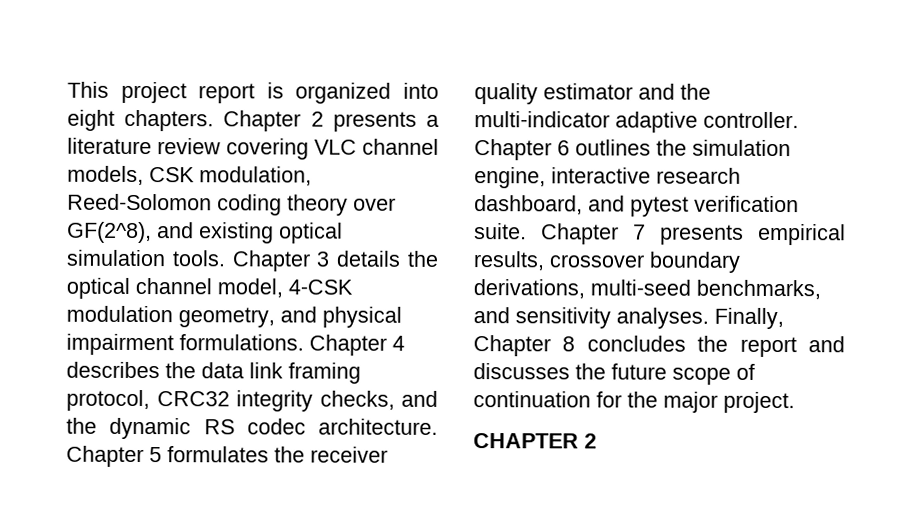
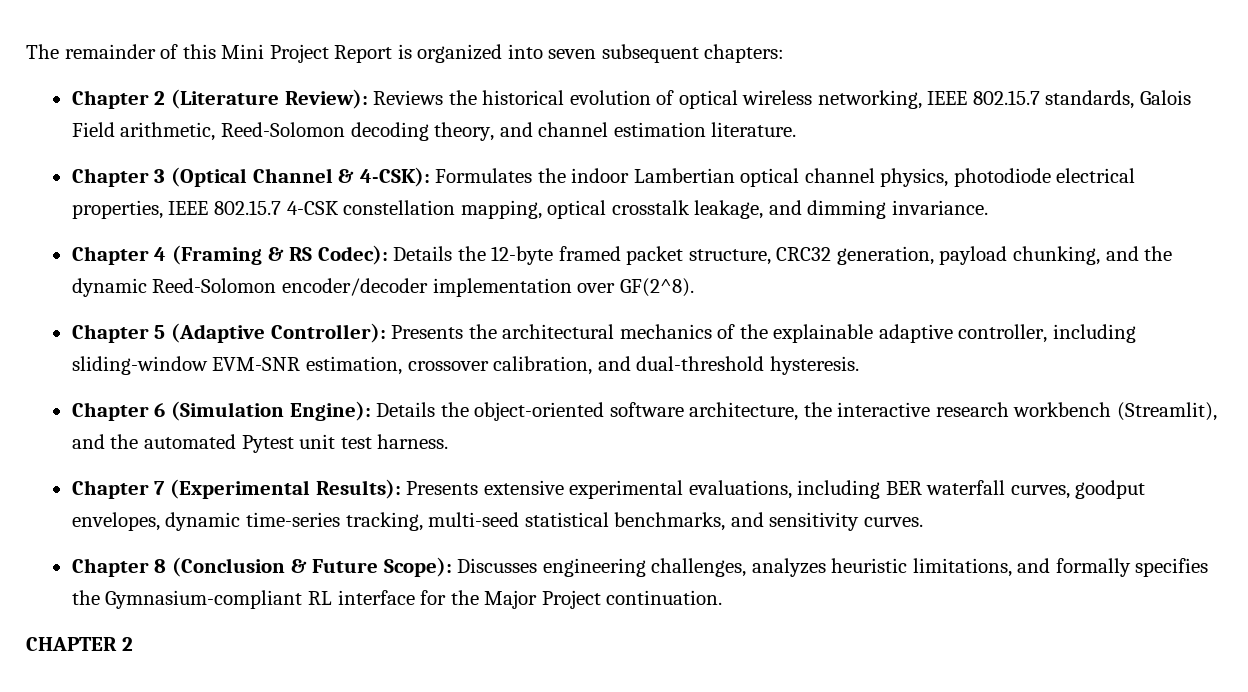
- This project report is organized into eight chapters. Chapter 2 presents a literature review covering VLC channel models, CSK modulation, Reed-Solomon coding theory over GF(2^8), and existing optical simulation tools. Chapter 3 details the optical channel model, 4-CSK modulation geometry, and physical impairment formulations. Chapter 4 describes the data link framing protocol, CRC32 integrity checks, and the dynamic RS codec architecture. Chapter 5 formulates the receiver quality estimator and the multi-indicator adaptive controller. Chapter 6 outlines the simulation engine, interactive research dashboard, and pytest verification suite. Chapter 7 presents empirical results, crossover boundary derivations, multi-seed benchmarks, and sensitivity analyses. Finally, Chapter 8 concludes the report and discusses the future scope of continuation for the major project.
+ The remainder of this Mini Project Report is organized into seven subsequent chapters:
+ Chapter 2 (Literature Review): Reviews the historical evolution of optical wireless networking, IEEE 802.15.7 standards, Galois Field arithmetic, Reed-Solomon decoding theory, and channel estimation literature.
+ Chapter 3 (Optical Channel & 4-CSK): Formulates the indoor Lambertian optical channel physics, photodiode electrical properties, IEEE 802.15.7 4-CSK constellation mapping, optical crosstalk leakage, and dimming invariance.
+ Chapter 4 (Framing & RS Codec): Details the 12-byte framed packet structure, CRC32 generation, payload chunking, and the dynamic Reed-Solomon encoder/decoder implementation over GF(2^8).
+ Chapter 5 (Adaptive Controller): Presents the architectural mechanics of the explainable adaptive controller, including sliding-window EVM-SNR estimation, crossover calibration, and dual-threshold hysteresis.
+ Chapter 6 (Simulation Engine): Details the object-oriented software architecture, the interactive research workbench (Streamlit), and the automated Pytest unit test harness.
+ Chapter 7 (Experimental Results): Presents extensive experimental evaluations, including BER waterfall curves, goodput envelopes, dynamic time-series tracking, multi-seed statistical benchmarks, and sensitivity curves.
+ Chapter 8 (Conclusion & Future Scope): Discusses engineering challenges, analyzes heuristic limitations, and formally specifies the Gymnasium-compliant RL interface for the Major Project continuation.

